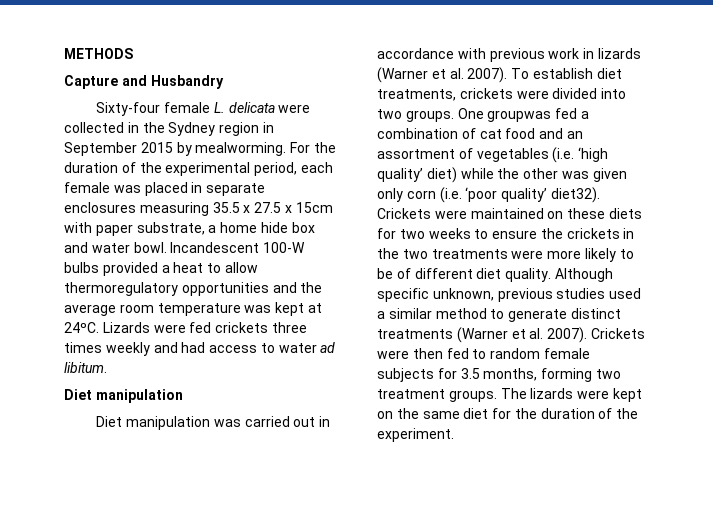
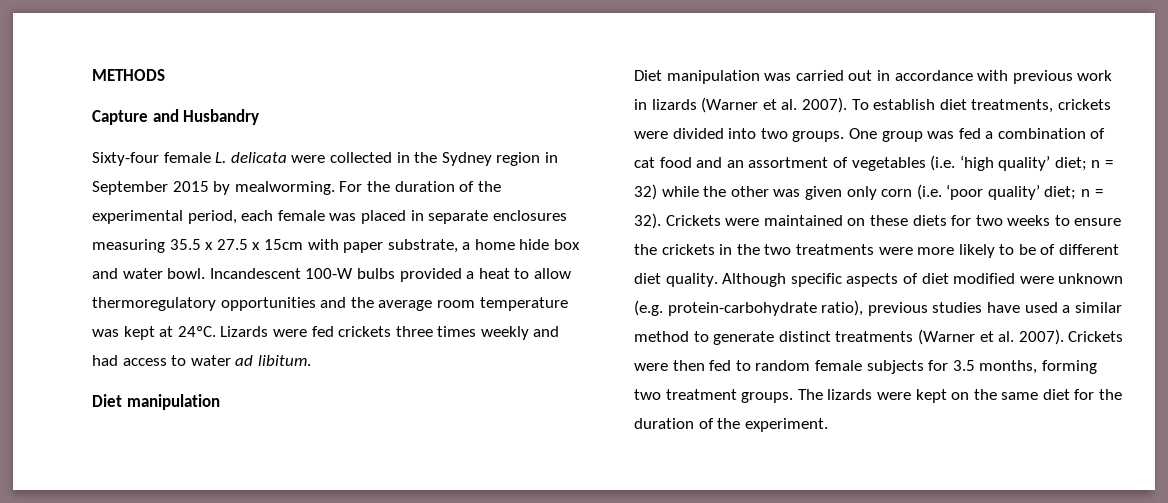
- One groupwas fed a combination of cat food and an assortment of vegetables (i.e. ‘high quality’ diet) while the other was given only corn (i.e. ‘poor quality’ diet32).
+ One group was fed a combination of cat food and an assortment of vegetables (i.e. ‘high quality’ diet; n = 32) while the other was given only corn (i.e. ‘poor quality’ diet; n = 32).
- Although specific unknown, previous studies used a similar method to generate distinct treatments (Warner et al. 2007).
+ Although specific aspects of diet modified were unknown (e.g. protein-carbohydrate ratio), previous studies have used a similar method to generate distinct treatments (Warner et al. 2007).

